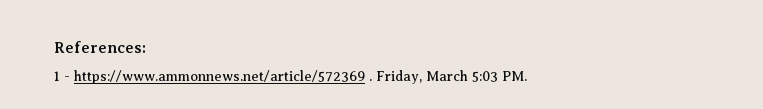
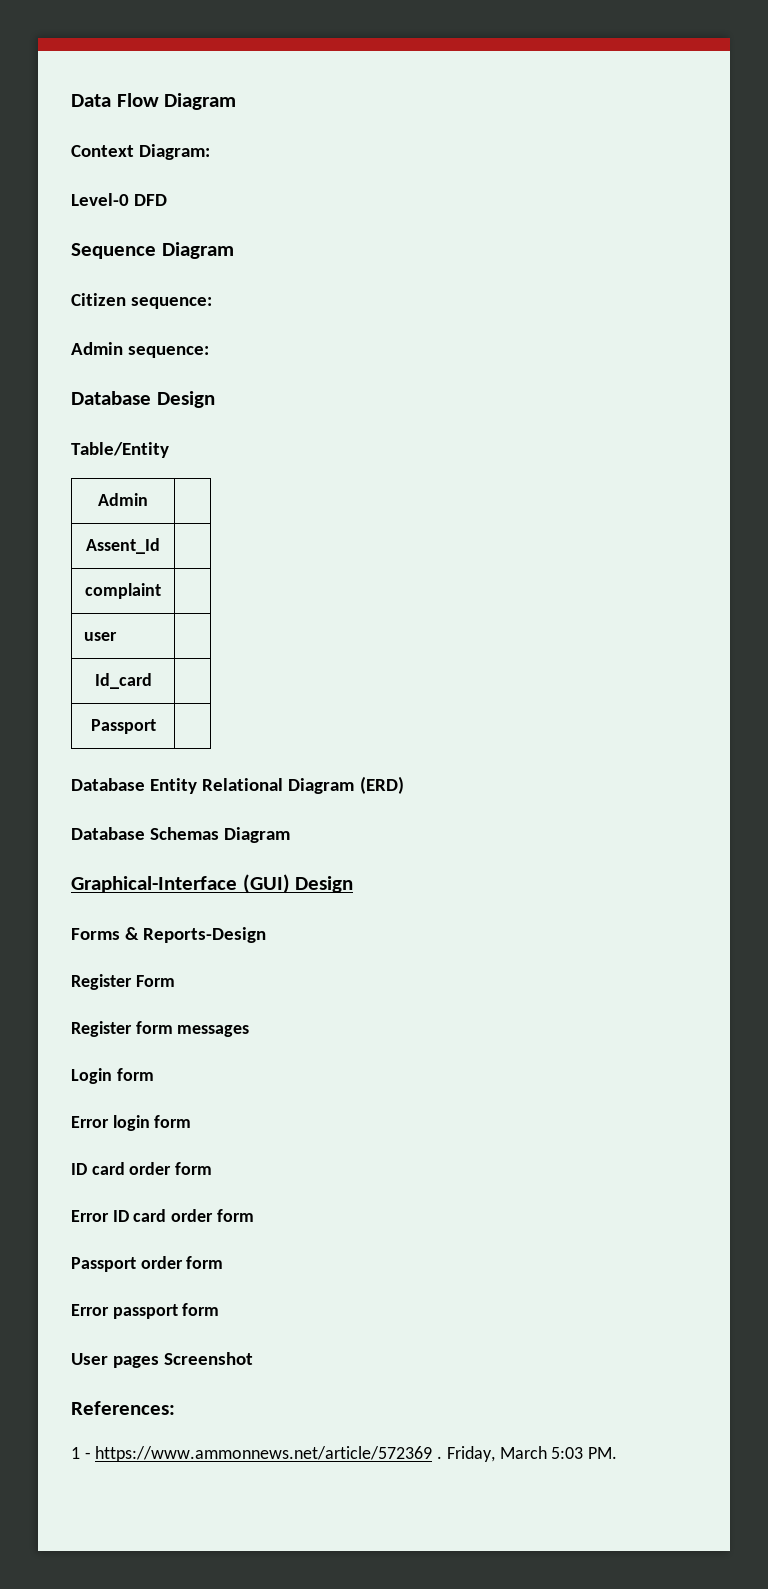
+ Data Flow Diagram
+ Context Diagram:
+ Level-0 DFD
+ Sequence Diagram
+ Citizen sequence:
+ Admin sequence:
+ Database Design
+ Table/Entity
+ Admin |
+ Assent_Id |
+ complaint |
+ user |
+ Id_card |
+ Passport |
+ Database Entity Relational Diagram (ERD)
+ Database Schemas Diagram
+ Graphical-Interface (GUI) Design
+ Forms & Reports-Design
+ Register Form
+ Register form messages
+ Login form
+ Error login form
+ ID card order form
+ Error ID card order form
+ Passport order form
+ Error passport form
+ User pages Screenshot

